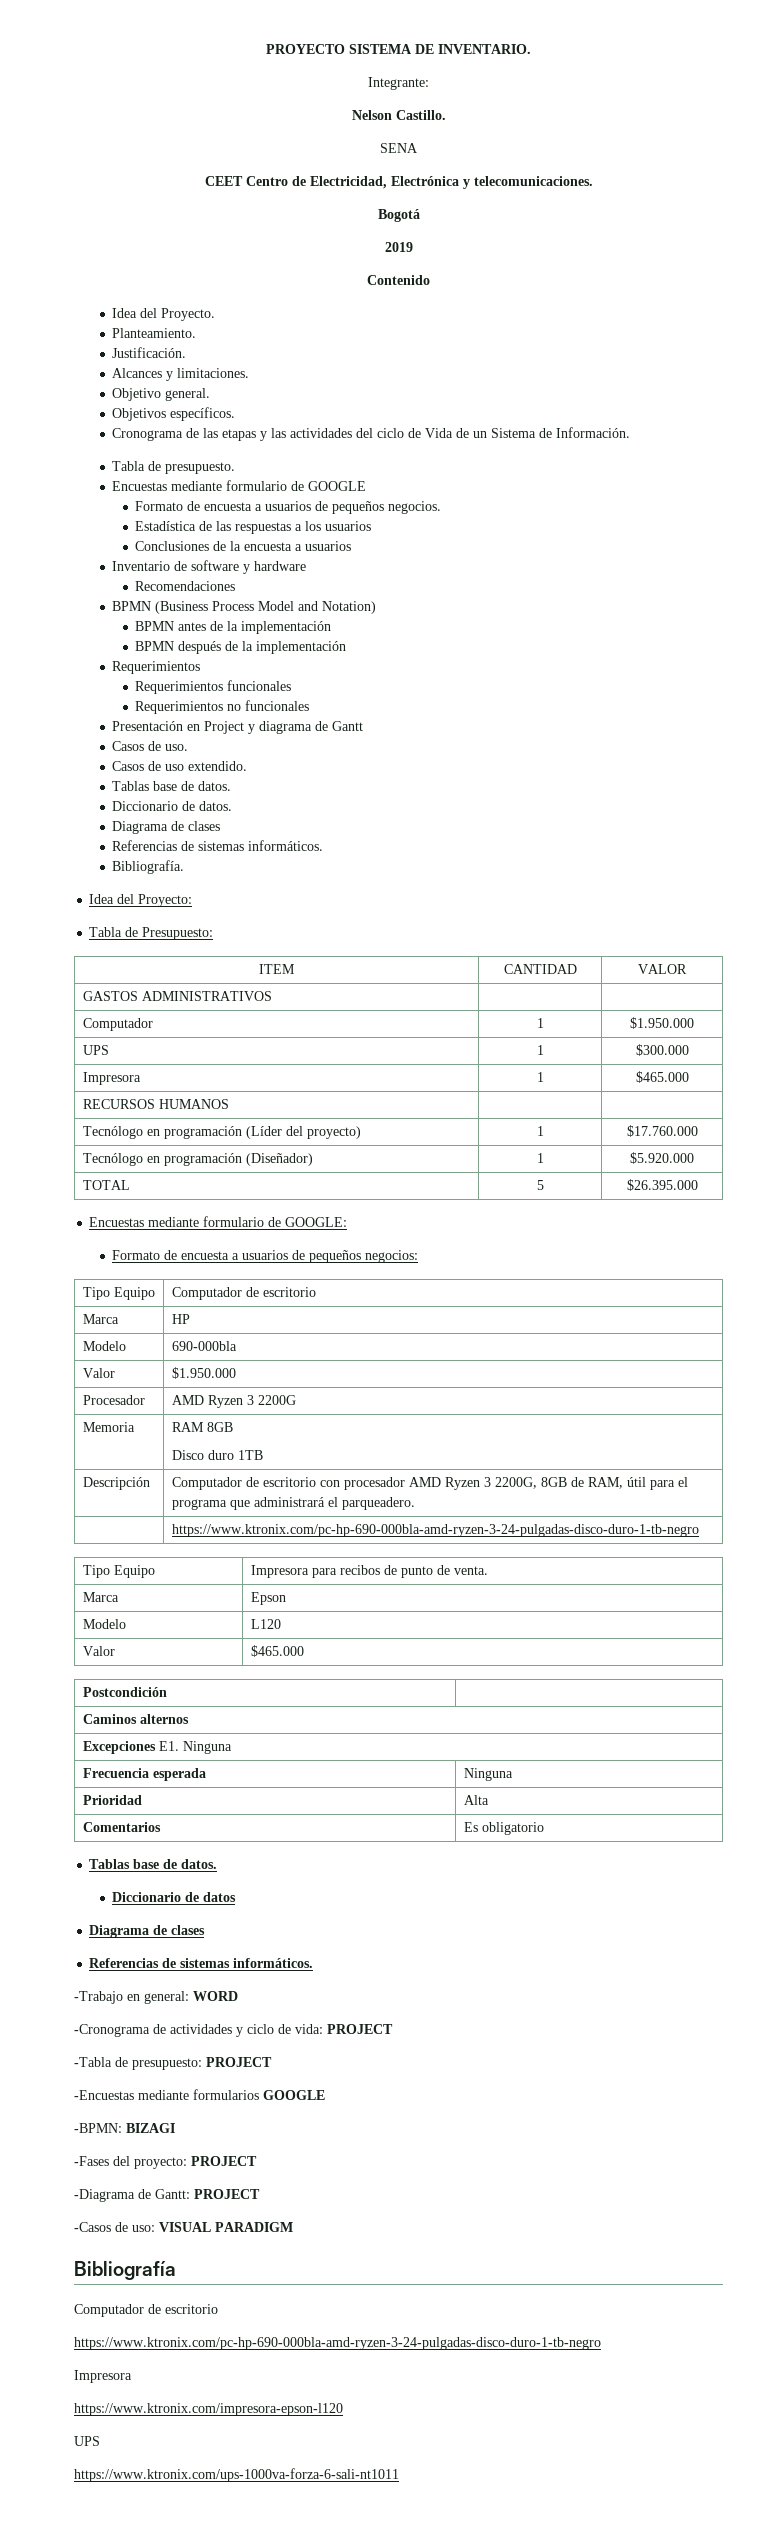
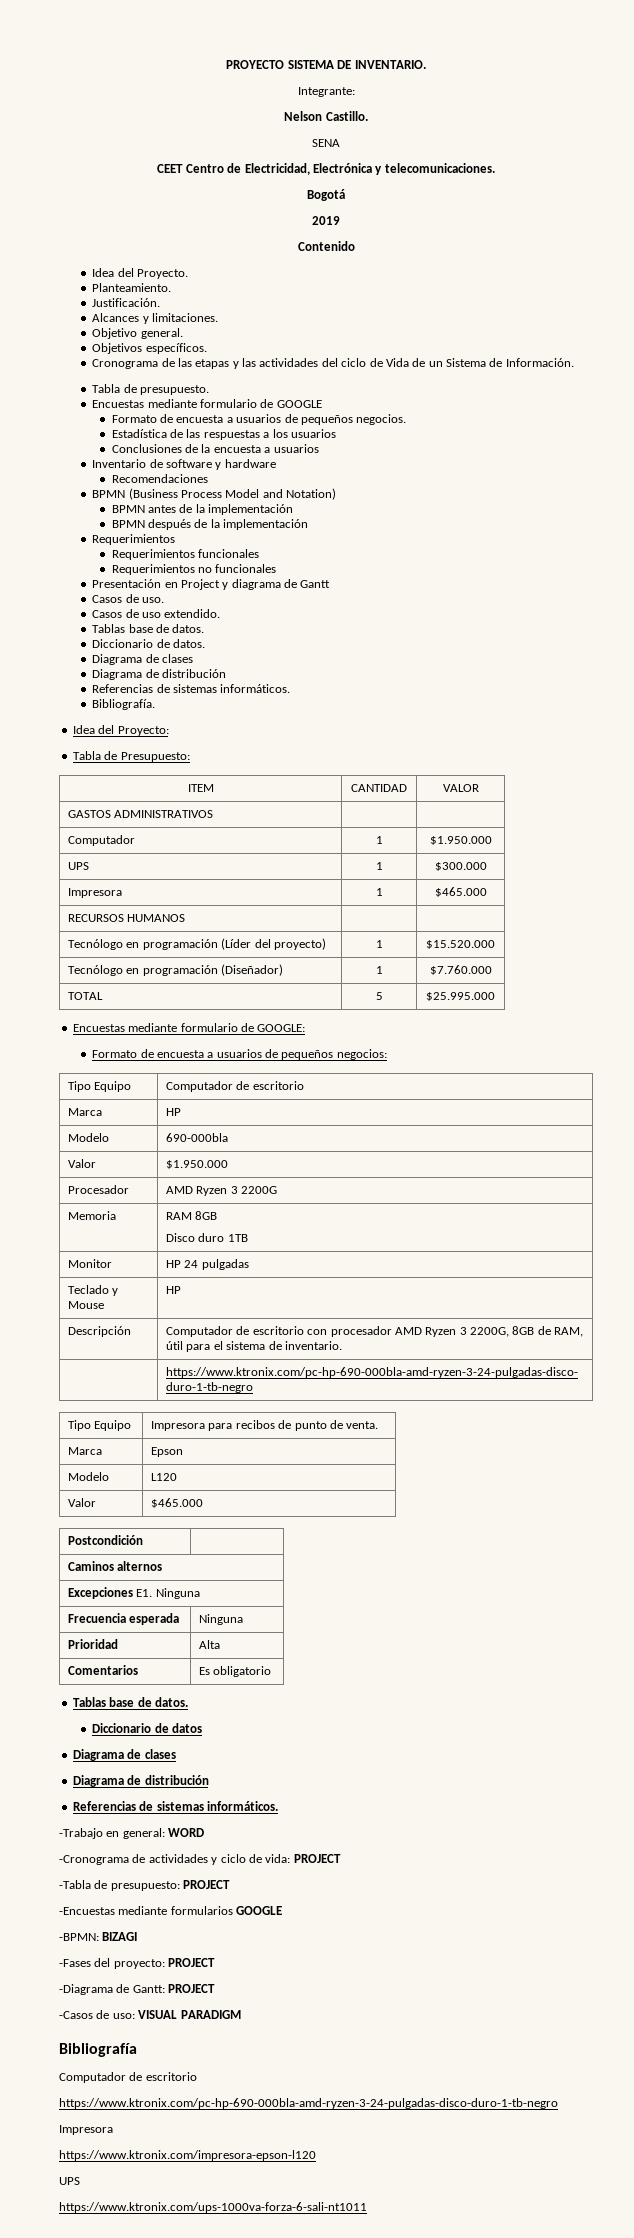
  Diccionario de datos.
  Diagrama de clases
+ Diagrama de distribución
- Tecnólogo en programación (Líder del proyecto) | 1 | $17.760.000
+ Tecnólogo en programación (Líder del proyecto) | 1 | $15.520.000
- Tecnólogo en programación (Diseñador) | 1 | $5.920.000
+ Tecnólogo en programación (Diseñador) | 1 | $7.760.000
- TOTAL | 5 | $26.395.000
+ TOTAL | 5 | $25.995.000
+ Monitor | HP 24 pulgadas
+ Teclado y Mouse | HP
- Descripción | Computador de escritorio con procesador AMD Ryzen 3 2200G, 8GB de RAM, útil para el programa que administrará el parqueadero.
+ Descripción | Computador de escritorio con procesador AMD Ryzen 3 2200G, 8GB de RAM, útil para el sistema de inventario.
  Diccionario de datos
  Diagrama de clases
+ Diagrama de distribución

